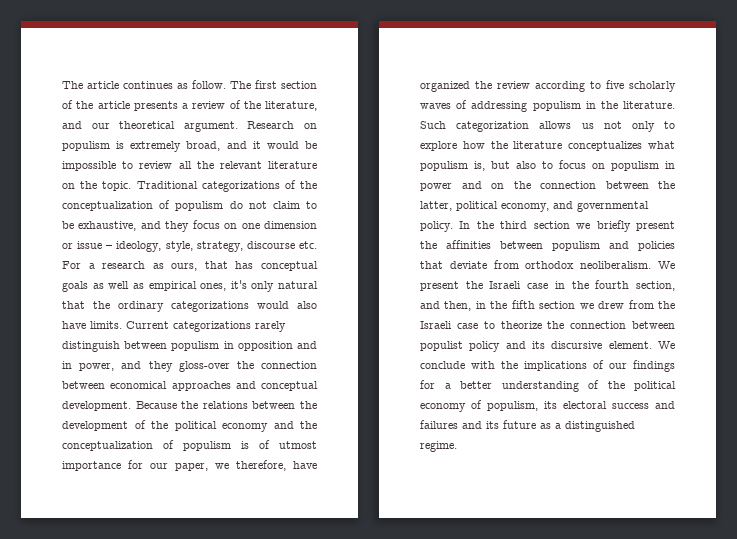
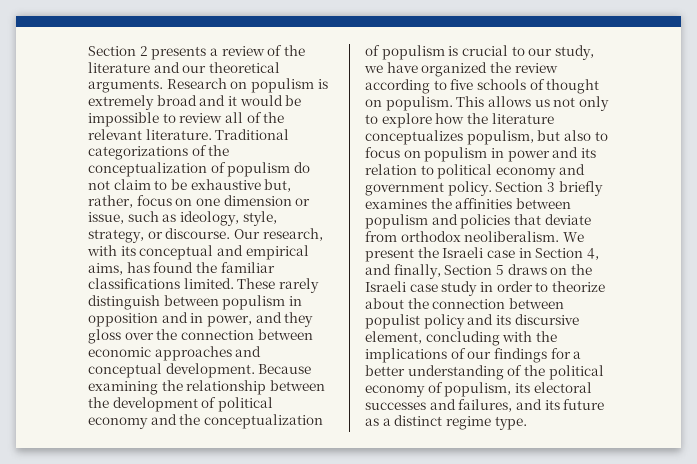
- The article continues as follow. The first section of the article presents a review of the literature, and our theoretical argument.
+ Section 2 presents a review of the literature and our theoretical arguments.
- Research on populism is extremely broad, and it would be impossible to review all the relevant literature on the topic.
+ Research on populism is extremely broad and it would be impossible to review all of the relevant literature.
- Traditional categorizations of the conceptualization of populism do not claim to be exhaustive, and they focus on one dimension or issue – ideology, style, strategy, discourse etc. For a research as ours, that has conceptual goals as well as empirical ones, it's only natural that the ordinary categorizations would also have limits. Current categorizations rarely distinguish between populism in opposition and in power, and they gloss-over the connection between economical approaches and conceptual development.
+ Traditional categorizations of the conceptualization of populism do not claim to be exhaustive but, rather, focus on one dimension or issue, such as ideology, style, strategy, or discourse. Our research, with its conceptual and empirical aims, has found the familiar classifications limited. These rarely distinguish between populism in opposition and in power, and they gloss over the connection between economic approaches and conceptual development.
- Because the relations between the development of the political economy and the conceptualization of populism is of utmost importance for our paper, we therefore, have organized the review according to five scholarly waves of addressing populism in the literature. Such categorization allows us not only to explore how the literature conceptualizes what populism is, but also to focus on populism in power and on the connection between the latter, political economy, and governmental policy. In the third section we briefly present the affinities between populism and policies that deviate from orthodox neoliberalism.
+ Because examining the relationship between the development of political economy and the conceptualization of populism is crucial to our study, we have organized the review according to five schools of thought on populism. This allows us not only to explore how the literature conceptualizes populism, but also to focus on populism in power and its relation to political economy and government policy. Section 3 briefly examines the affinities between populism and policies that deviate from orthodox neoliberalism.
- We present the Israeli case in the fourth section, and then, in the fifth section we drew from the Israeli case to theorize the connection between populist policy and its discursive element. We conclude with the implications of our findings for a better understanding of the political economy of populism, its electoral success and failures and its future as a distinguished regime.
+ We present the Israeli case in Section 4, and finally, Section 5 draws on the Israeli case study in order to theorize about the connection between populist policy and its discursive element, concluding with the implications of our findings for a better understanding of the political economy of populism, its electoral successes and failures, and its future as a distinct regime type.

